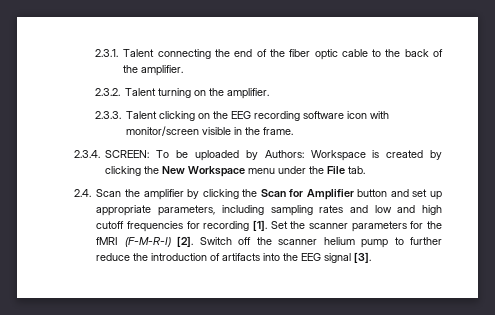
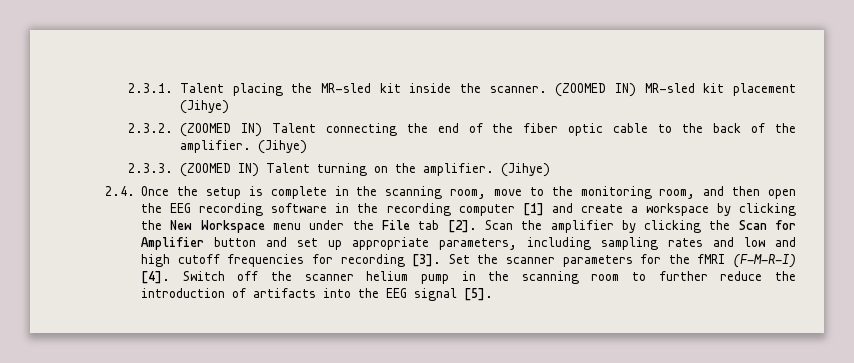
- 2.3.1. Talent connecting the end of the fiber optic cable to the back of the amplifier.
- 2.3.2. Talent turning on the amplifier.
- 2.3.3. Talent clicking on the EEG recording software icon with monitor/screen visible in the frame.
- 2.3.4. SCREEN: To be uploaded by Authors: Workspace is created by clicking the New Workspace menu under the File tab.
- 2.4. Scan the amplifier by clicking the Scan for Amplifier button and set up appropriate parameters, including sampling rates and low and high cutoff frequencies for recording [1].
+ 2.3.1. Talent placing the MR-sled kit inside the scanner. (ZOOMED IN) MR-sled kit placement (Jihye)
+ 2.3.2. (ZOOMED IN) Talent connecting the end of the fiber optic cable to the back of the amplifier. (Jihye)
+ 2.3.3. (ZOOMED IN) Talent turning on the amplifier. (Jihye)
+ 2.4. Once the setup is complete in the scanning room, move to the monitoring room, and then open the EEG recording software in the recording computer [1] and create a workspace by clicking the New Workspace menu under the File tab [2]. Scan the amplifier by clicking the Scan for Amplifier button and set up appropriate parameters, including sampling rates and low and high cutoff frequencies for recording [3].
- Set the scanner parameters for the fMRI (F-M-R-I) [2].
+ Set the scanner parameters for the fMRI (F-M-R-I) [4].
- Switch off the scanner helium pump to further reduce the introduction of artifacts into the EEG signal [3].
+ Switch off the scanner helium pump in the scanning room to further reduce the introduction of artifacts into the EEG signal [5].

